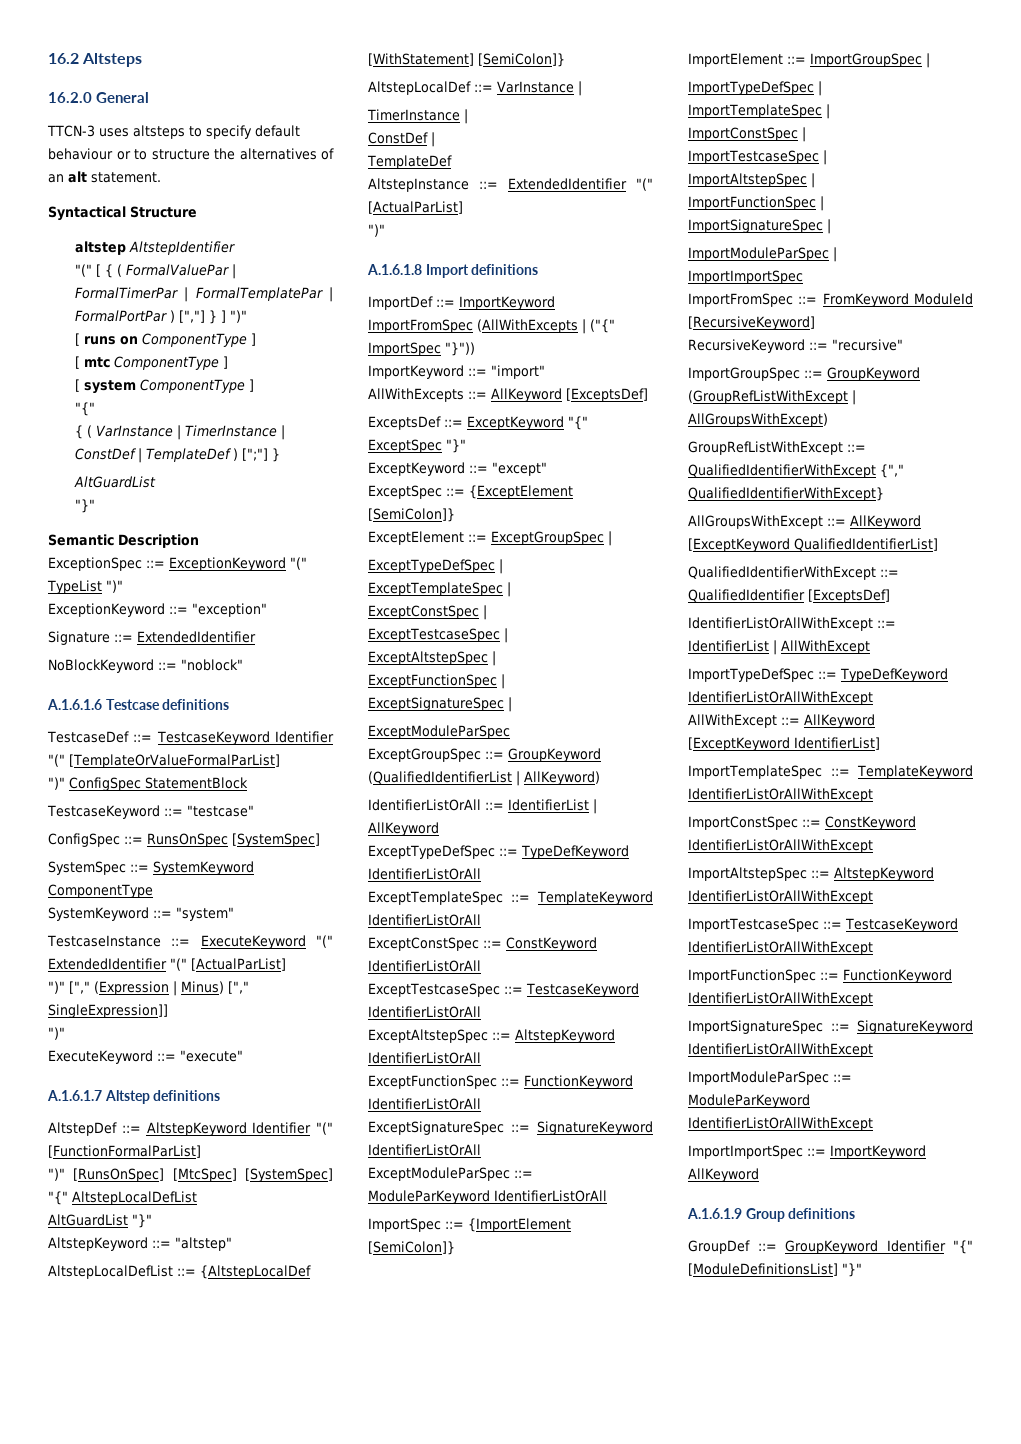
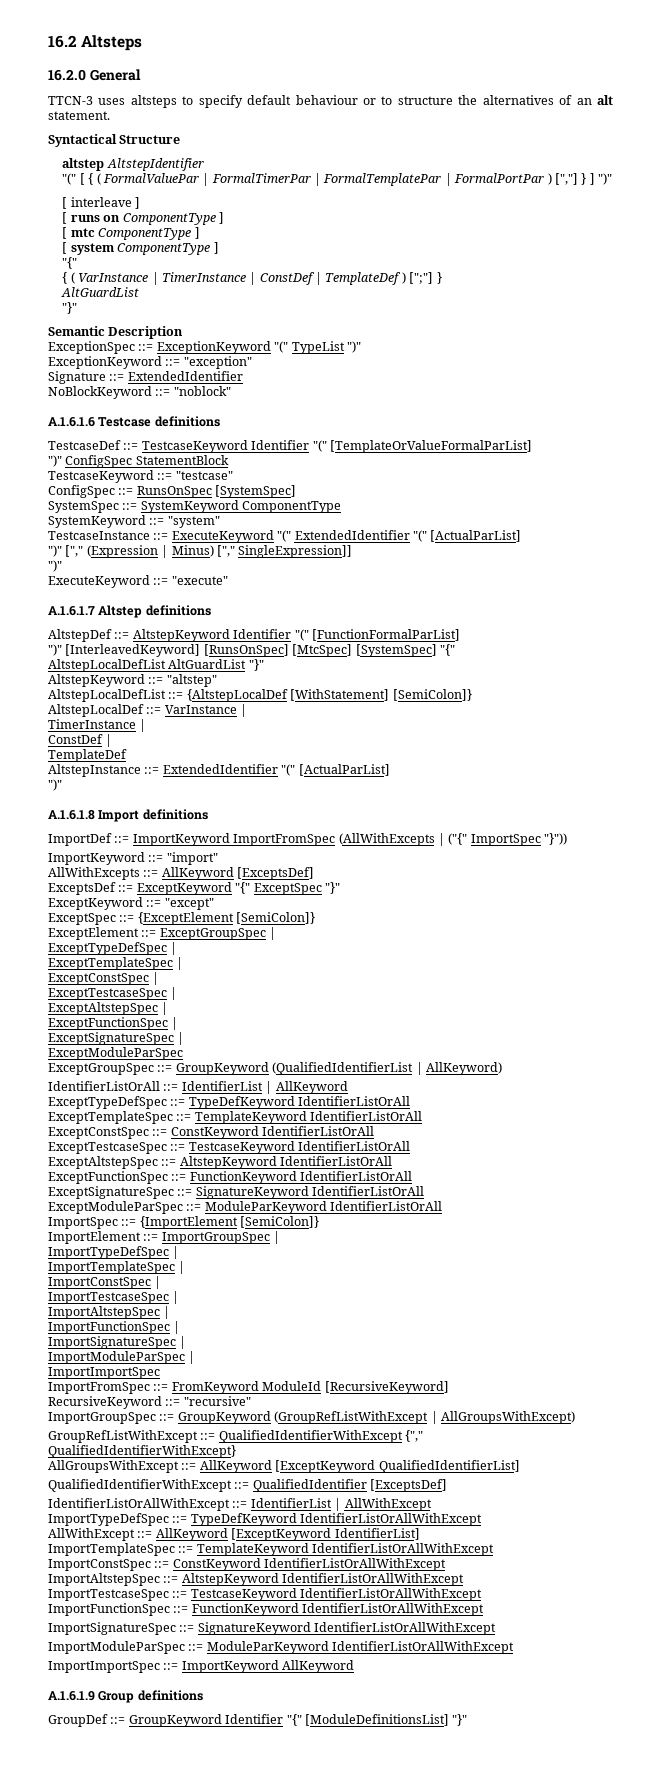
+ [ interleave ]
- ")" [RunsOnSpec] [MtcSpec] [SystemSpec] "{" AltstepLocalDefList
- AltGuardList "}"
+ ")" [InterleavedKeyword] [RunsOnSpec] [MtcSpec] [SystemSpec] "{"
+ AltstepLocalDefList AltGuardList "}"

